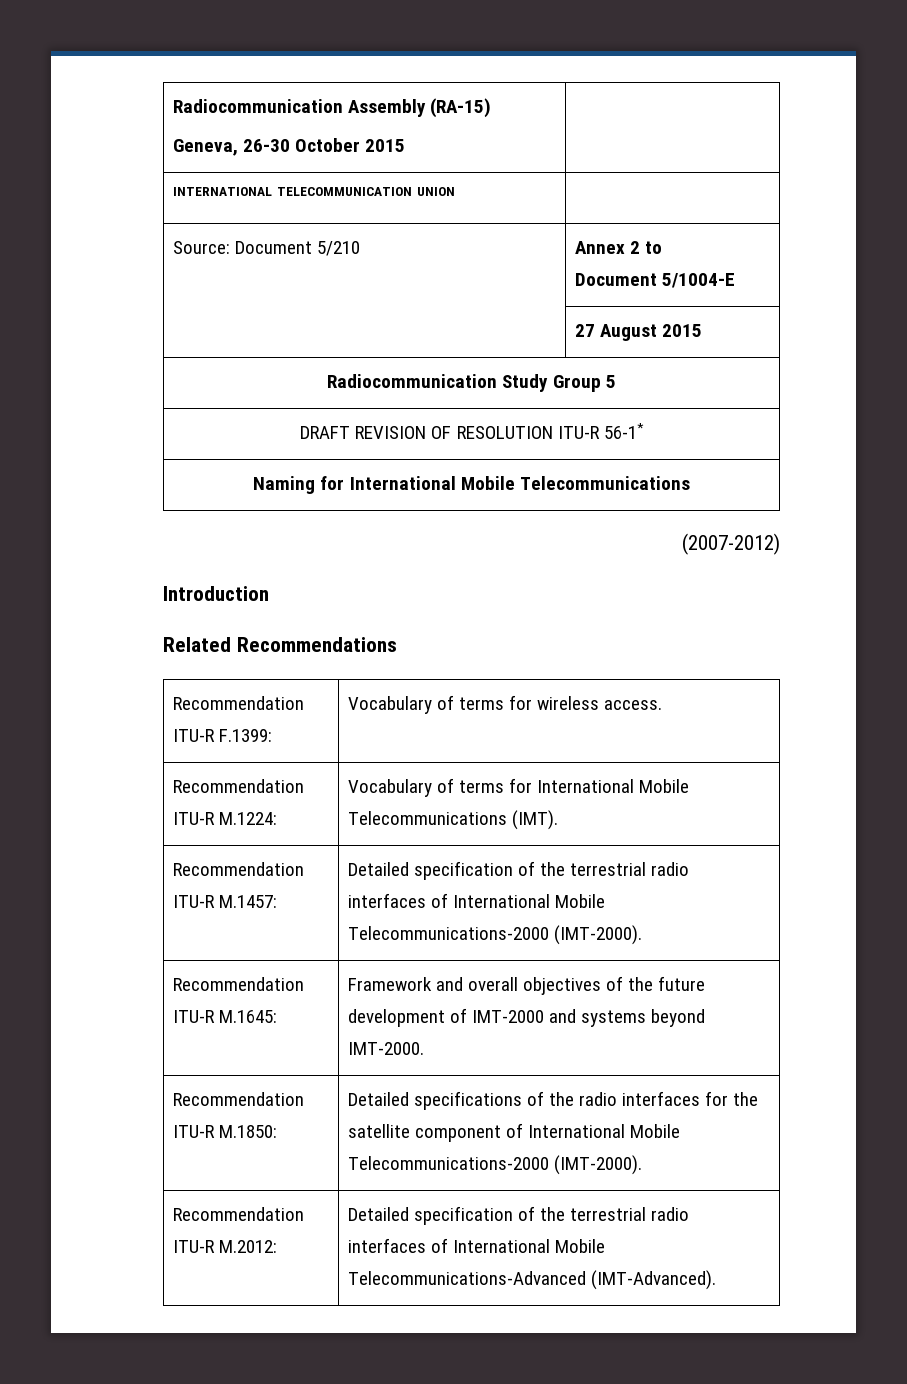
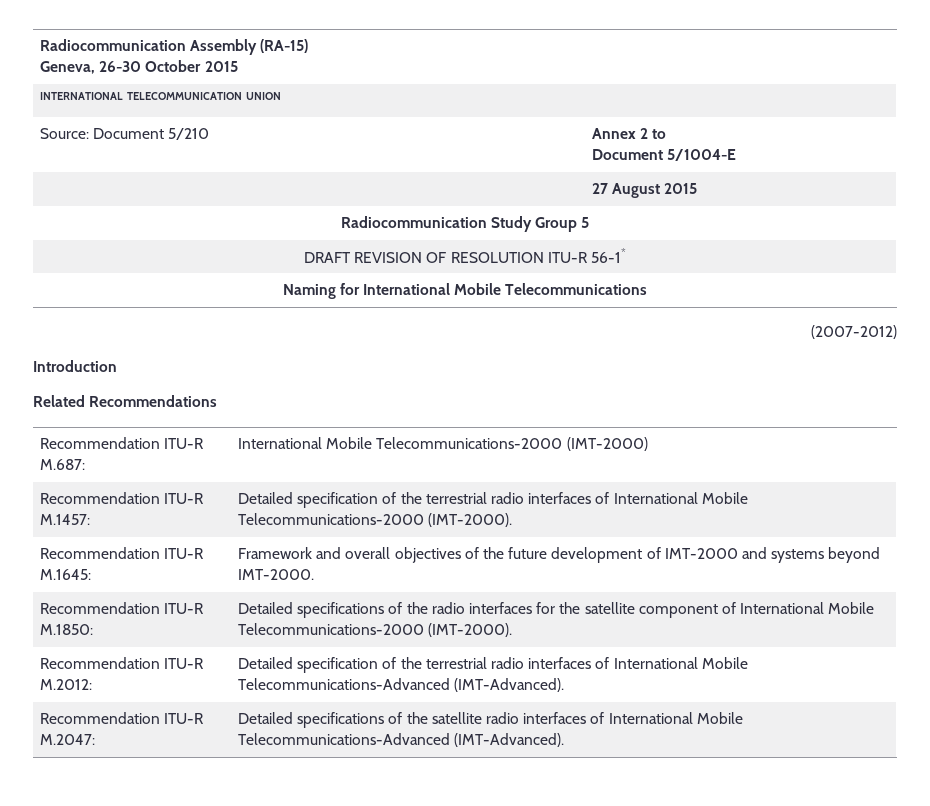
- Recommendation ITU-R F.1399: | Vocabulary of terms for wireless access.
- Recommendation ITU-R M.1224: | Vocabulary of terms for International Mobile Telecommunications (IMT).
+ Recommendation ITU-R M.687: | International Mobile Telecommunications-2000 (IMT-2000)
+ Recommendation ITU-R M.2047: | Detailed specifications of the satellite radio interfaces of International Mobile Telecommunications-Advanced (IMT-Advanced).

